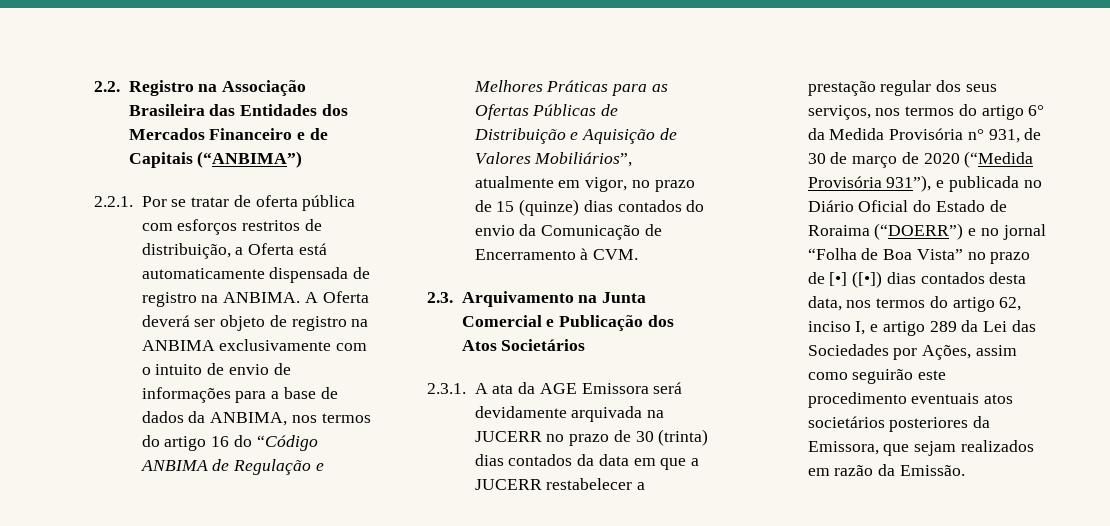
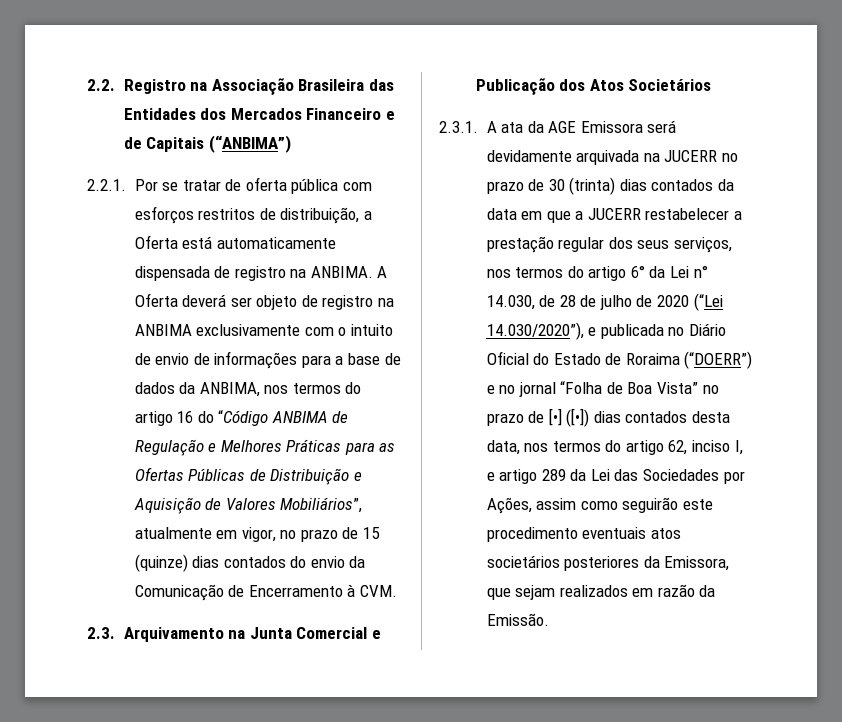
- 2.3.1. A ata da AGE Emissora será devidamente arquivada na JUCERR no prazo de 30 (trinta) dias contados da data em que a JUCERR restabelecer a prestação regular dos seus serviços, nos termos do artigo 6° da Medida Provisória n° 931, de 30 de março de 2020 (“Medida Provisória 931”), e publicada no Diário Oficial do Estado de Roraima (“DOERR”) e no jornal “Folha de Boa Vista” no prazo de [•] ([•]) dias contados desta data, nos termos do artigo 62, inciso I, e artigo 289 da Lei das Sociedades por Ações, assim como seguirão este procedimento eventuais atos societários posteriores da Emissora, que sejam realizados em razão da Emissão.
+ 2.3.1. A ata da AGE Emissora será devidamente arquivada na JUCERR no prazo de 30 (trinta) dias contados da data em que a JUCERR restabelecer a prestação regular dos seus serviços, nos termos do artigo 6° da Lei n° 14.030, de 28 de julho de 2020 (“Lei 14.030/2020”), e publicada no Diário Oficial do Estado de Roraima (“DOERR”) e no jornal “Folha de Boa Vista” no prazo de [•] ([•]) dias contados desta data, nos termos do artigo 62, inciso I, e artigo 289 da Lei das Sociedades por Ações, assim como seguirão este procedimento eventuais atos societários posteriores da Emissora, que sejam realizados em razão da Emissão.

